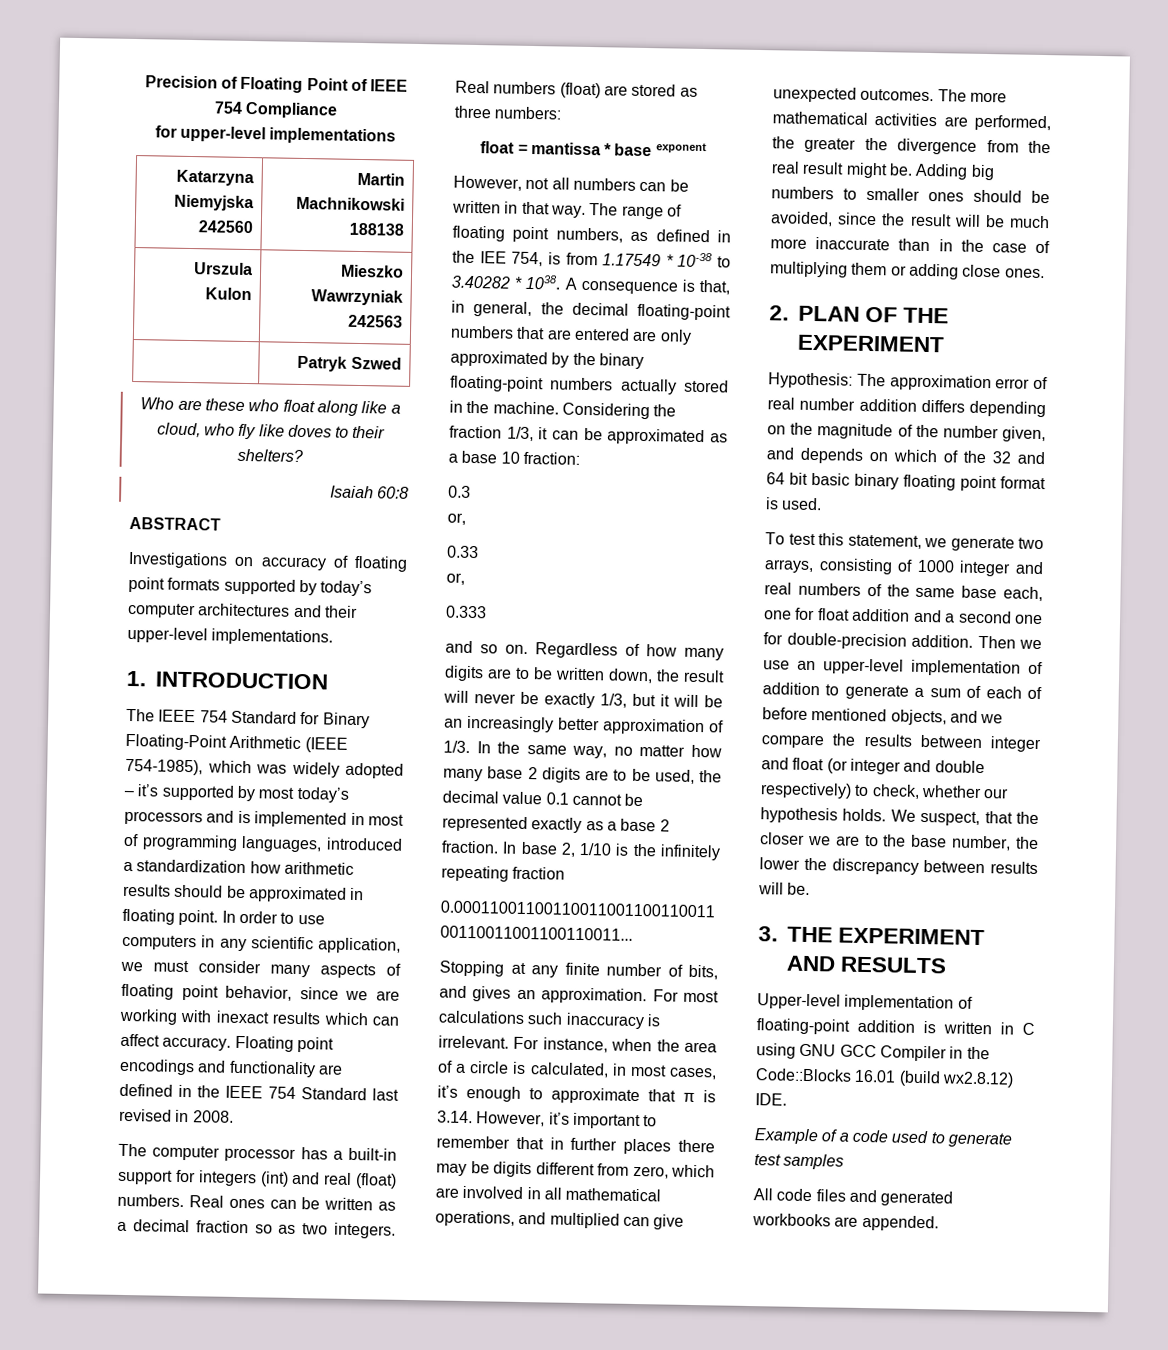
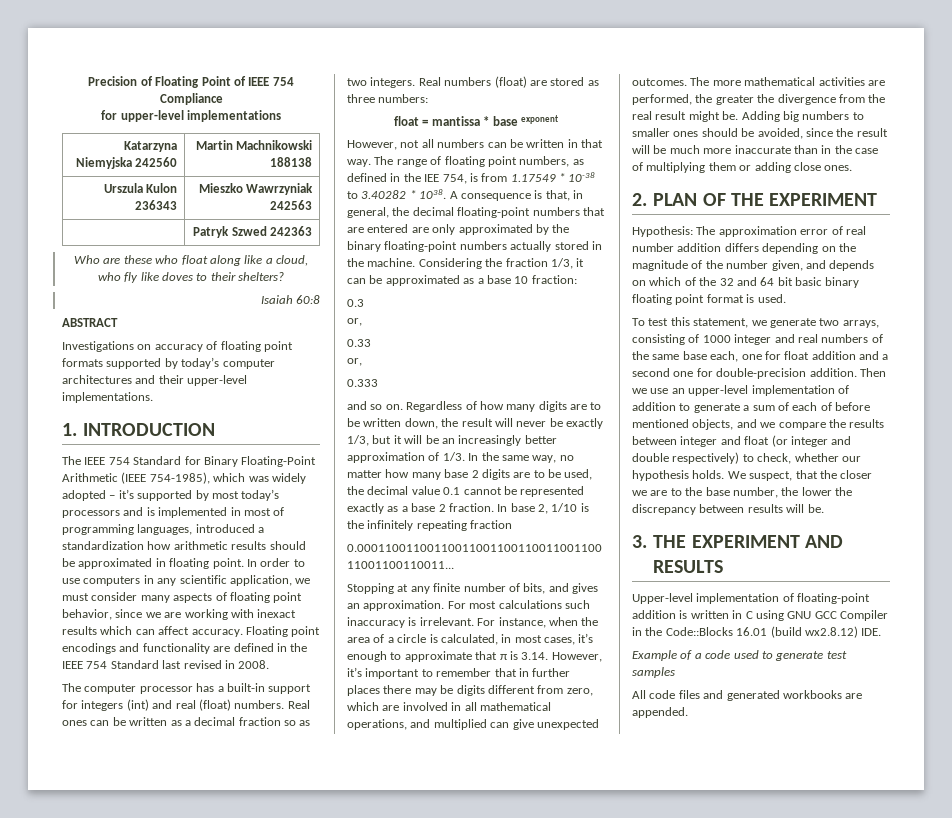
- Urszula Kulon | Mieszko Wawrzyniak 242563
+ Urszula Kulon 236343 | Mieszko Wawrzyniak 242563
- | Patryk Szwed
+ | Patryk Szwed 242363

